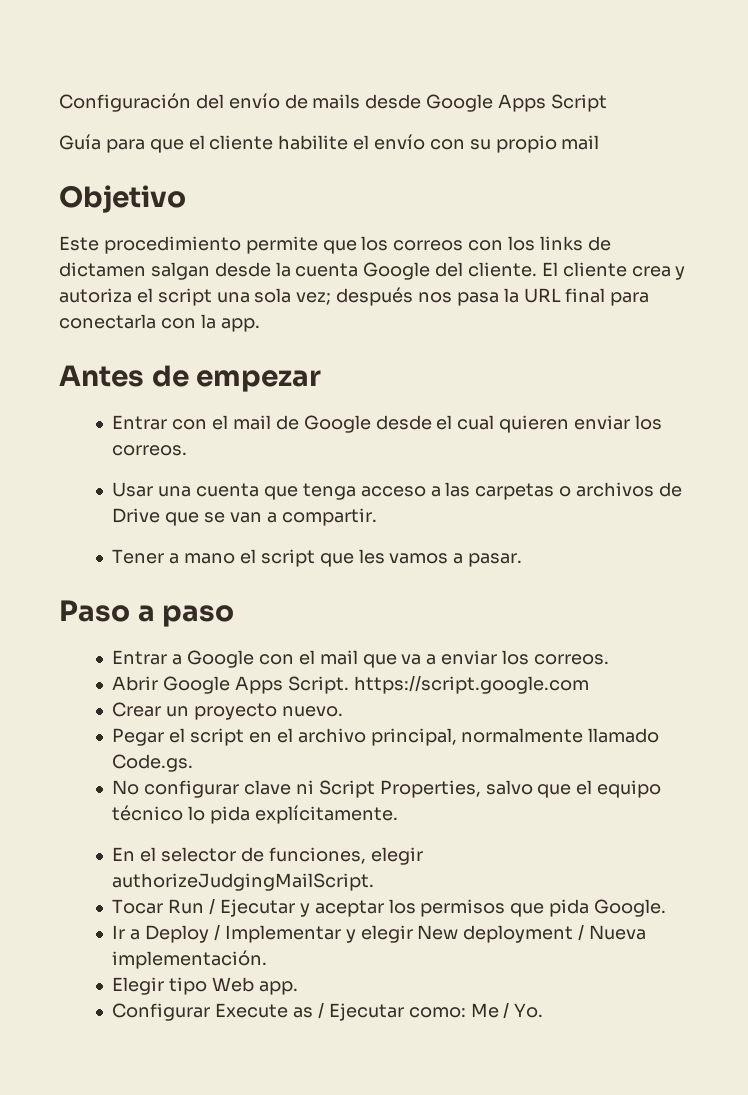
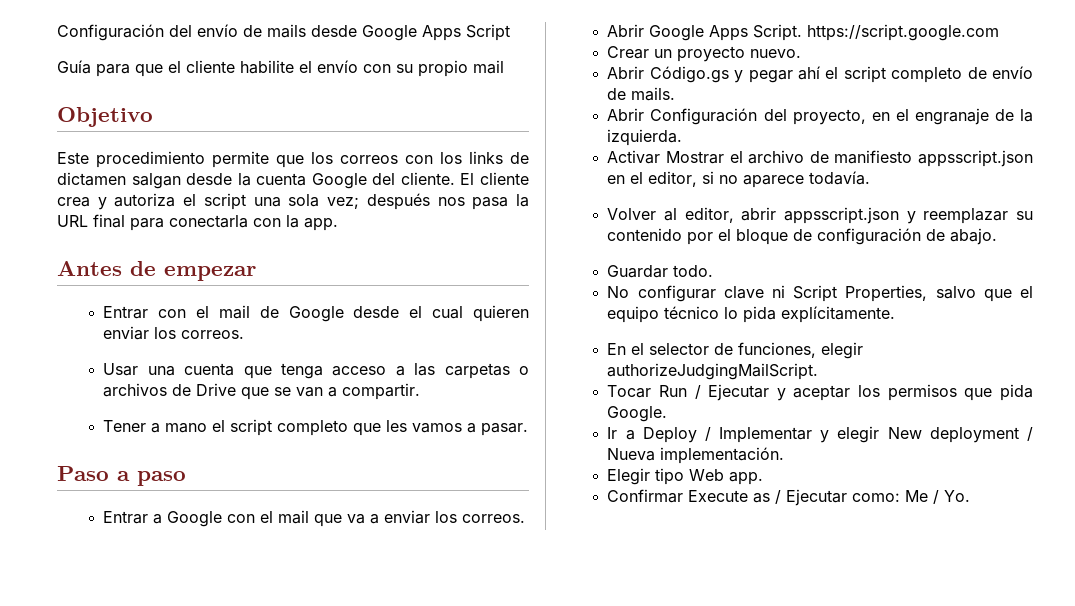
- Tener a mano el script que les vamos a pasar.
+ Tener a mano el script completo que les vamos a pasar.
- Pegar el script en el archivo principal, normalmente llamado Code.gs.
+ Abrir Código.gs y pegar ahí el script completo de envío de mails.
+ Abrir Configuración del proyecto, en el engranaje de la izquierda.
+ Activar Mostrar el archivo de manifiesto appsscript.json en el editor, si no aparece todavía.
+ Volver al editor, abrir appsscript.json y reemplazar su contenido por el bloque de configuración de abajo.
+ Guardar todo.
- Configurar Execute as / Ejecutar como: Me / Yo.
+ Confirmar Execute as / Ejecutar como: Me / Yo.

